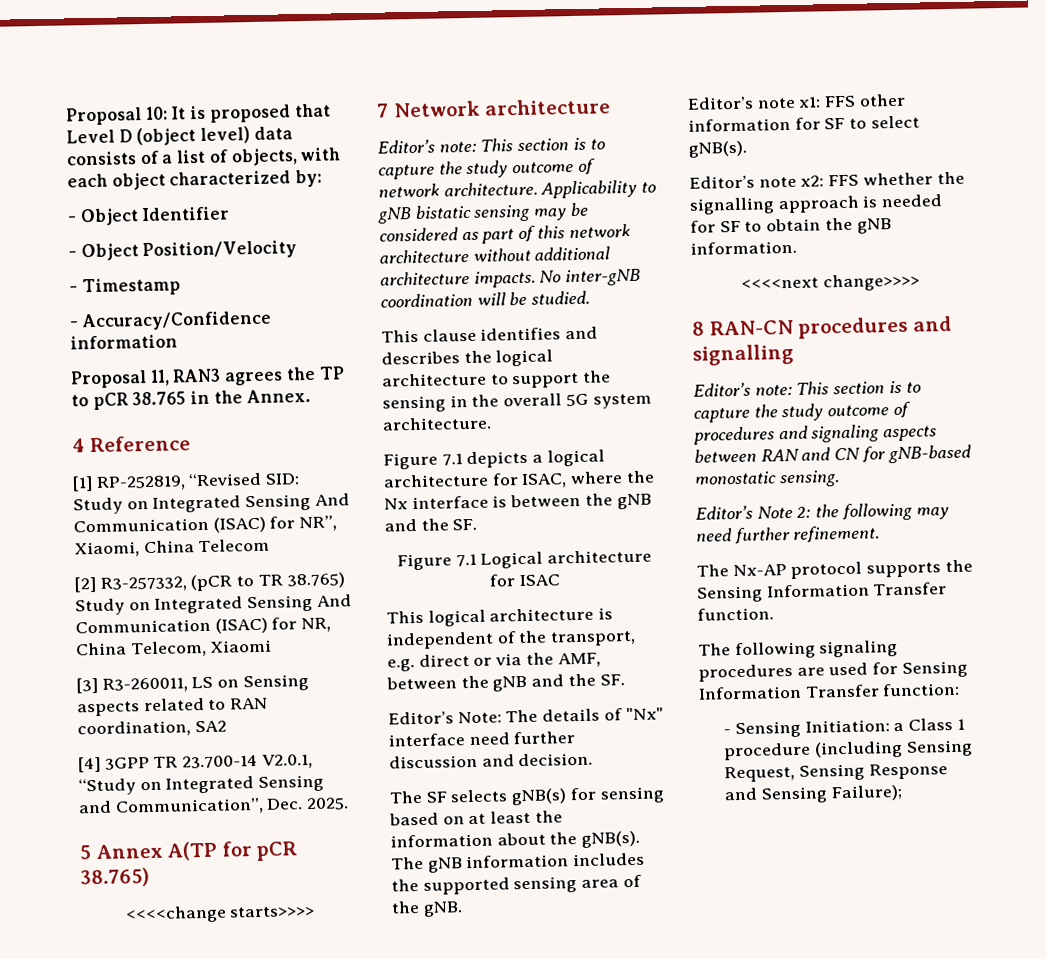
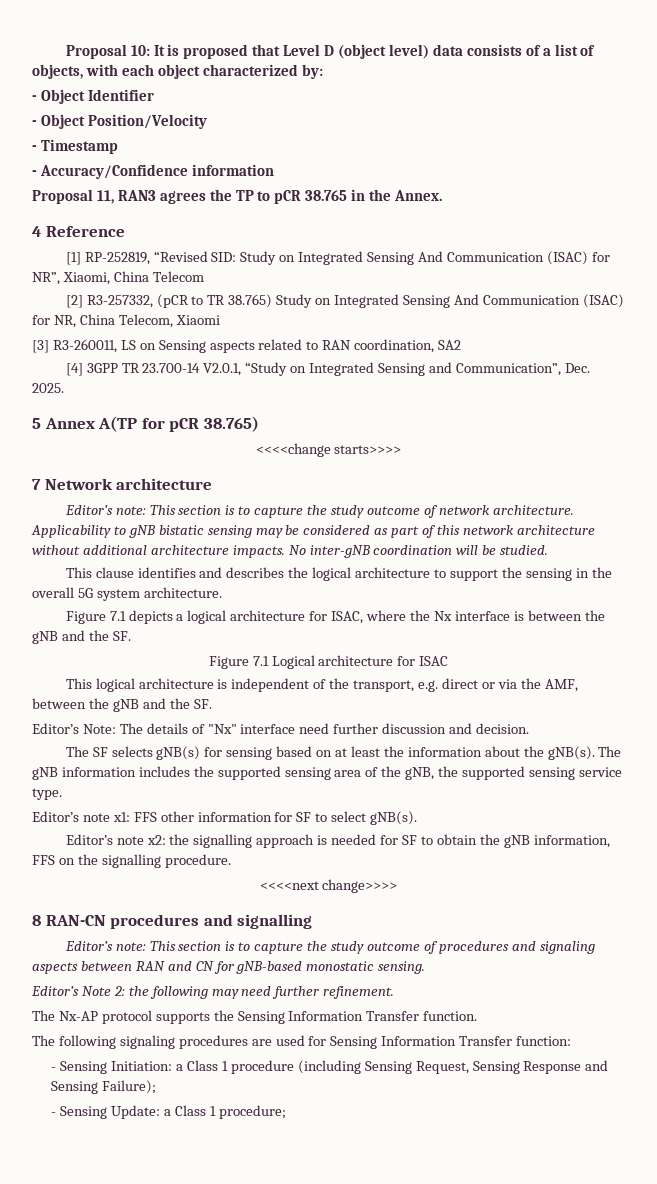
- The gNB information includes the supported sensing area of the gNB.
+ The gNB information includes the supported sensing area of the gNB, the supported sensing service type.
- Editor’s note x2: FFS whether the signalling approach is needed for SF to obtain the gNB information.
+ Editor’s note x2: the signalling approach is needed for SF to obtain the gNB information, FFS on the signalling procedure.
+ - Sensing Update: a Class 1 procedure;

